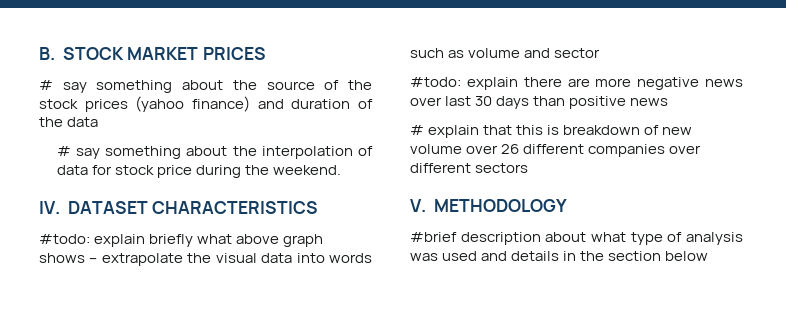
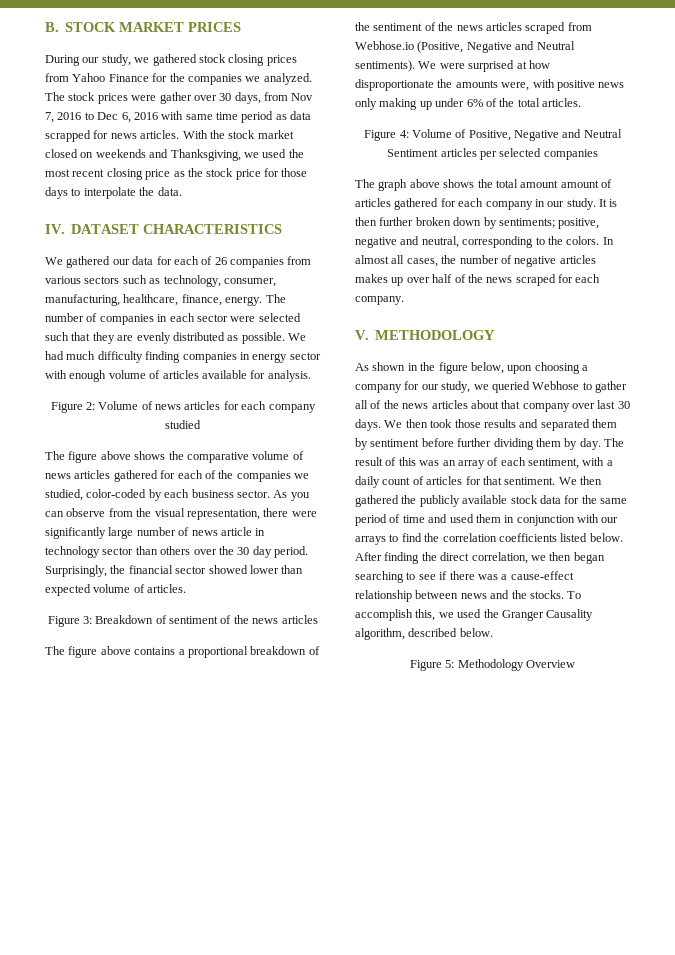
- # say something about the source of the stock prices (yahoo finance) and duration of the data
- # say something about the interpolation of data for stock price during the weekend.
+ During our study, we gathered stock closing prices from Yahoo Finance for the companies we analyzed. The stock prices were gather over 30 days, from Nov 7, 2016 to Dec 6, 2016 with same time period as data scrapped for news articles. With the stock market closed on weekends and Thanksgiving, we used the most recent closing price as the stock price for those days to interpolate the data.
  IV. DATASET CHARACTERISTICS
- #todo: explain briefly what above graph shows – extrapolate the visual data into words such as volume and sector
- #todo: explain there are more negative news over last 30 days than positive news
- # explain that this is breakdown of new volume over 26 different companies over different sectors
+ We gathered our data for each of 26 companies from various sectors such as technology, consumer, manufacturing, healthcare, finance, energy. The number of companies in each sector were selected such that they are evenly distributed as possible. We had much difficulty finding companies in energy sector with enough volume of articles available for analysis.
+ Figure 2: Volume of news articles for each company studied
+ The figure above shows the comparative volume of news articles gathered for each of the companies we studied, color-coded by each business sector. As you can observe from the visual representation, there were significantly large number of news article in technology sector than others over the 30 day period. Surprisingly, the financial sector showed lower than expected volume of articles.
+ Figure 3: Breakdown of sentiment of the news articles
+ The figure above contains a proportional breakdown of the sentiment of the news articles scraped from Webhose.io (Positive, Negative and Neutral sentiments). We were surprised at how disproportionate the amounts were, with positive news only making up under 6% of the total articles.
+ Figure 4: Volume of Positive, Negative and Neutral Sentiment articles per selected companies
+ The graph above shows the total amount amount of articles gathered for each company in our study. It is then further broken down by sentiments; positive, negative and neutral, corresponding to the colors. In almost all cases, the number of negative articles makes up over half of the news scraped for each company.
  V. METHODOLOGY
- #brief description about what type of analysis was used and details in the section below
+ As shown in the figure below, upon choosing a company for our study, we queried Webhose to gather all of the news articles about that company over last 30 days. We then took those results and separated them by sentiment before further dividing them by day. The result of this was an array of each sentiment, with a daily count of articles for that sentiment. We then gathered the publicly available stock data for the same period of time and used them in conjunction with our arrays to find the correlation coefficients listed below. After finding the direct correlation, we then began searching to see if there was a cause-effect relationship between news and the stocks. To accomplish this, we used the Granger Causality algorithm, described below.
+ Figure 5: Methodology Overview

